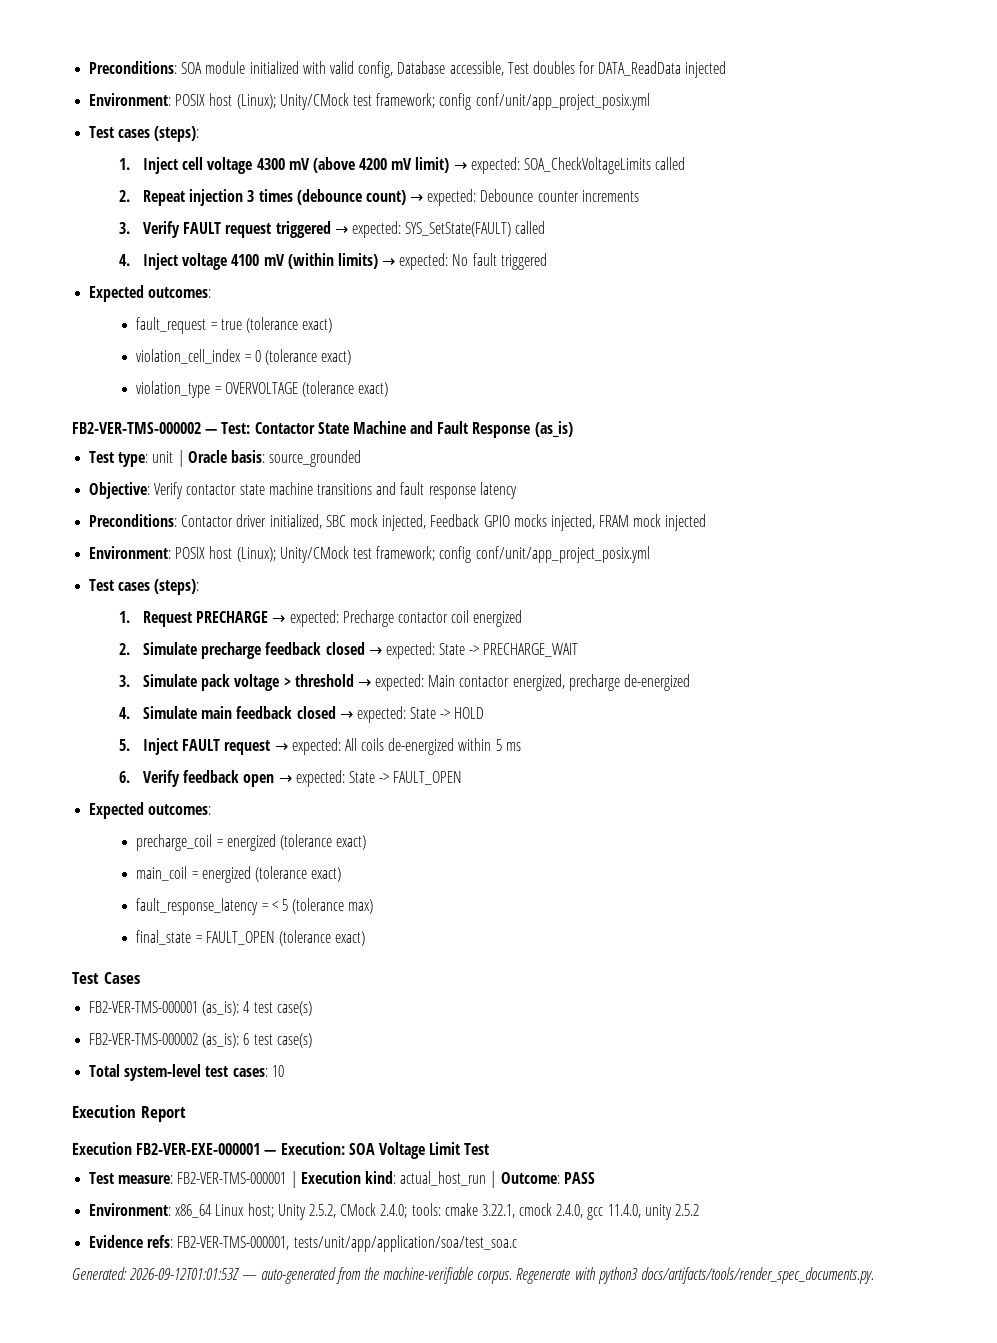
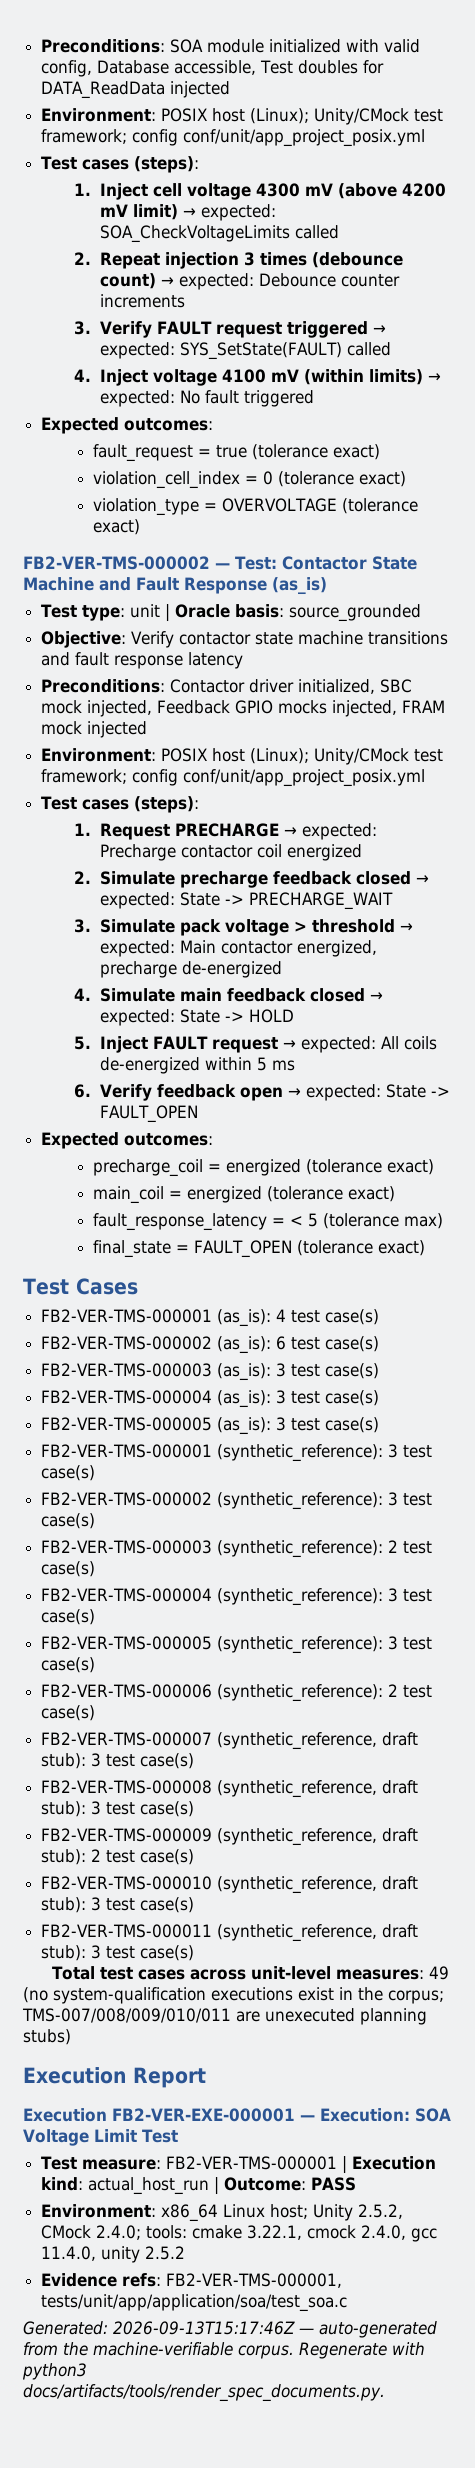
- Total system-level test cases: 10
+ FB2-VER-TMS-000003 (as_is): 3 test case(s)
+ FB2-VER-TMS-000004 (as_is): 3 test case(s)
+ FB2-VER-TMS-000005 (as_is): 3 test case(s)
+ FB2-VER-TMS-000001 (synthetic_reference): 3 test case(s)
+ FB2-VER-TMS-000002 (synthetic_reference): 3 test case(s)
+ FB2-VER-TMS-000003 (synthetic_reference): 2 test case(s)
+ FB2-VER-TMS-000004 (synthetic_reference): 3 test case(s)
+ FB2-VER-TMS-000005 (synthetic_reference): 3 test case(s)
+ FB2-VER-TMS-000006 (synthetic_reference): 2 test case(s)
+ FB2-VER-TMS-000007 (synthetic_reference, draft stub): 3 test case(s)
+ FB2-VER-TMS-000008 (synthetic_reference, draft stub): 3 test case(s)
+ FB2-VER-TMS-000009 (synthetic_reference, draft stub): 2 test case(s)
+ FB2-VER-TMS-000010 (synthetic_reference, draft stub): 3 test case(s)
+ FB2-VER-TMS-000011 (synthetic_reference, draft stub): 3 test case(s)
+ Total test cases across unit-level measures: 49 (no system-qualification executions exist in the corpus; TMS-007/008/009/010/011 are unexecuted planning stubs)
- Generated: 2026-09-12T01:01:53Z — auto-generated from the machine-verifiable corpus.
+ Generated: 2026-09-13T15:17:46Z — auto-generated from the machine-verifiable corpus.

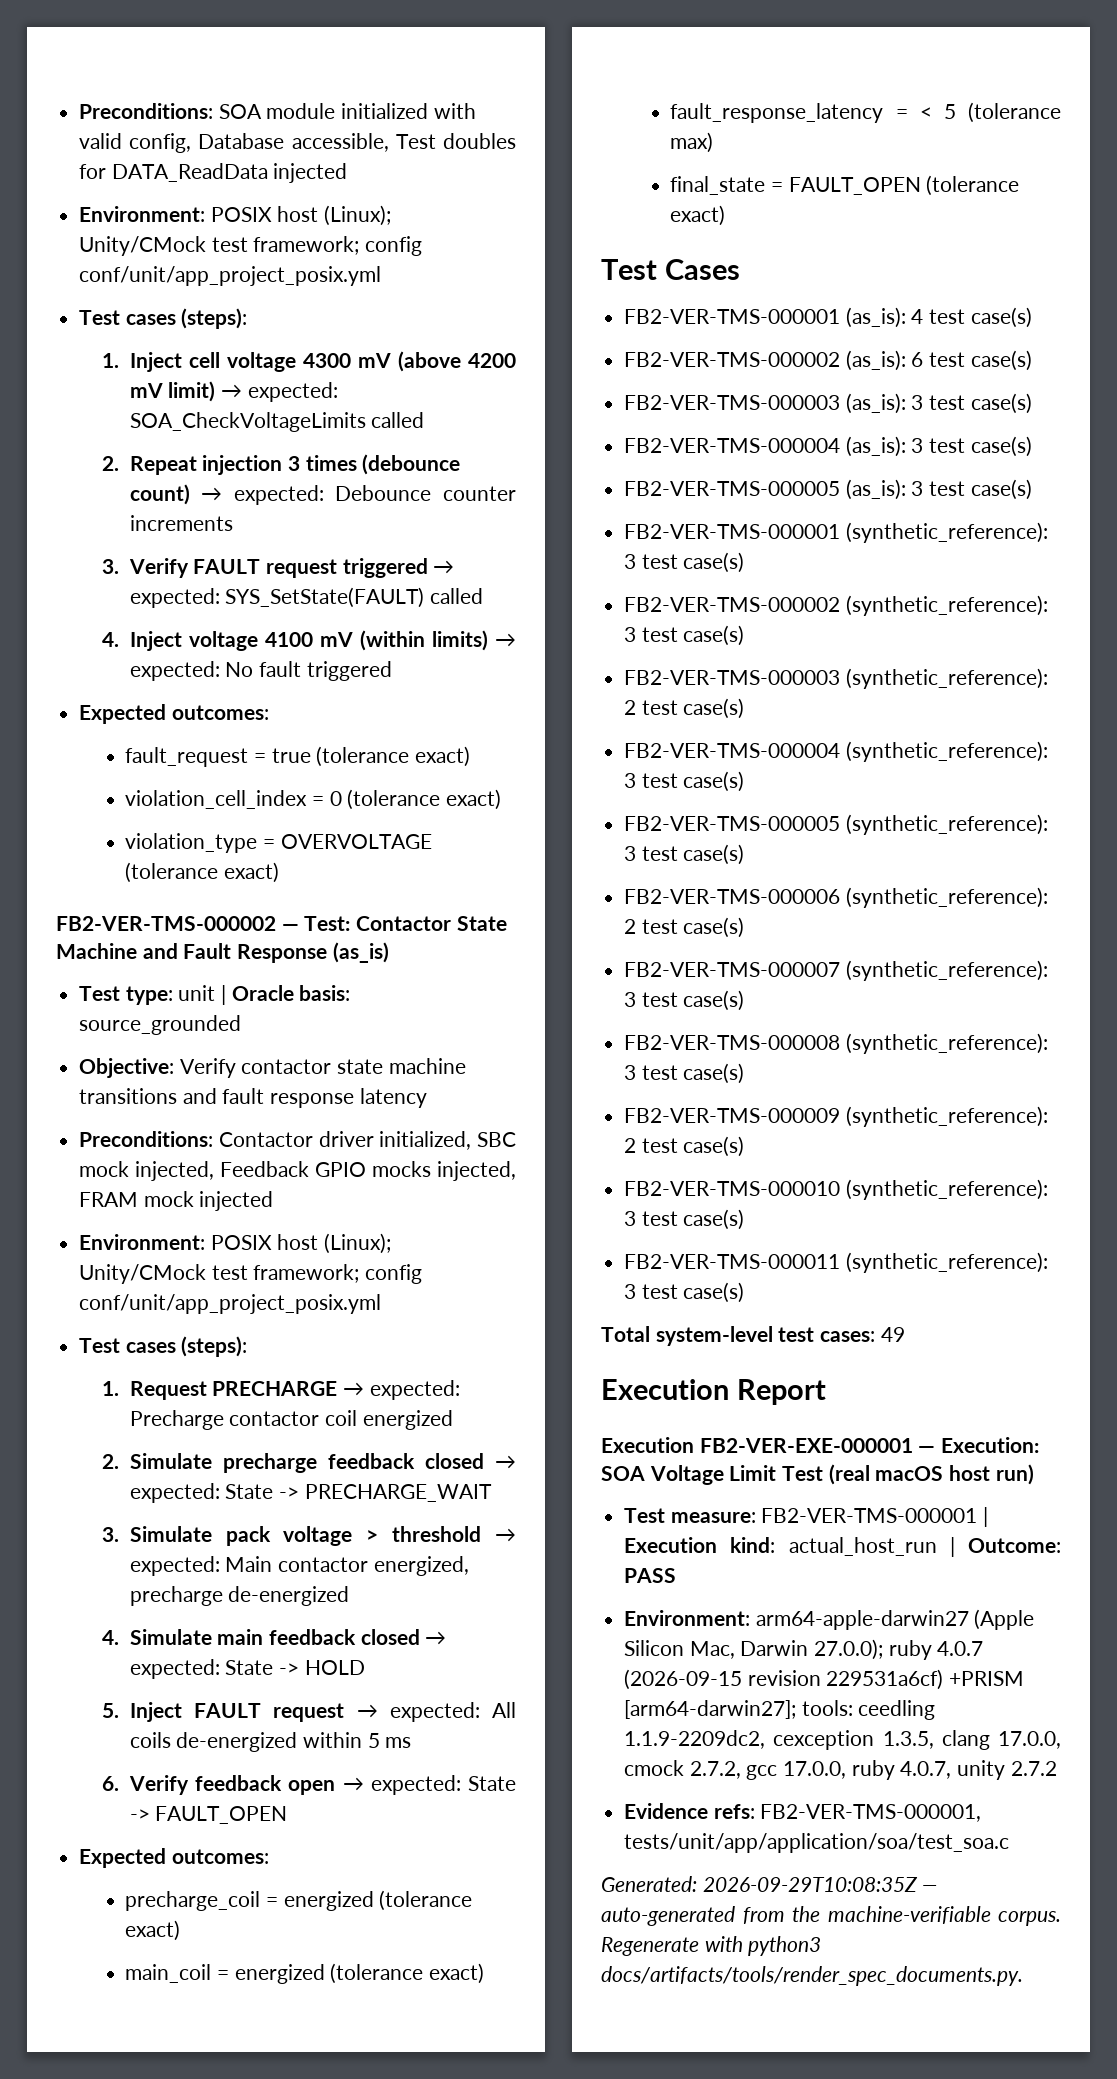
- FB2-VER-TMS-000007 (synthetic_reference, draft stub): 3 test case(s)
+ FB2-VER-TMS-000007 (synthetic_reference): 3 test case(s)
- FB2-VER-TMS-000008 (synthetic_reference, draft stub): 3 test case(s)
+ FB2-VER-TMS-000008 (synthetic_reference): 3 test case(s)
- FB2-VER-TMS-000009 (synthetic_reference, draft stub): 2 test case(s)
+ FB2-VER-TMS-000009 (synthetic_reference): 2 test case(s)
- FB2-VER-TMS-000010 (synthetic_reference, draft stub): 3 test case(s)
+ FB2-VER-TMS-000010 (synthetic_reference): 3 test case(s)
- FB2-VER-TMS-000011 (synthetic_reference, draft stub): 3 test case(s)
+ FB2-VER-TMS-000011 (synthetic_reference): 3 test case(s)
- Total test cases across unit-level measures: 49 (no system-qualification executions exist in the corpus; TMS-007/008/009/010/011 are unexecuted planning stubs)
+ Total system-level test cases: 49
- Execution FB2-VER-EXE-000001 — Execution: SOA Voltage Limit Test
+ Execution FB2-VER-EXE-000001 — Execution: SOA Voltage Limit Test (real macOS host run)
- Environment: x86_64 Linux host; Unity 2.5.2, CMock 2.4.0; tools: cmake 3.22.1, cmock 2.4.0, gcc 11.4.0, unity 2.5.2
+ Environment: arm64-apple-darwin27 (Apple Silicon Mac, Darwin 27.0.0); ruby 4.0.7 (2026-09-15 revision 229531a6cf) +PRISM [arm64-darwin27]; tools: ceedling 1.1.9-2209dc2, cexception 1.3.5, clang 17.0.0, cmock 2.7.2, gcc 17.0.0, ruby 4.0.7, unity 2.7.2
- Generated: 2026-09-13T15:17:46Z — auto-generated from the machine-verifiable corpus.
+ Generated: 2026-09-29T10:08:35Z — auto-generated from the machine-verifiable corpus.

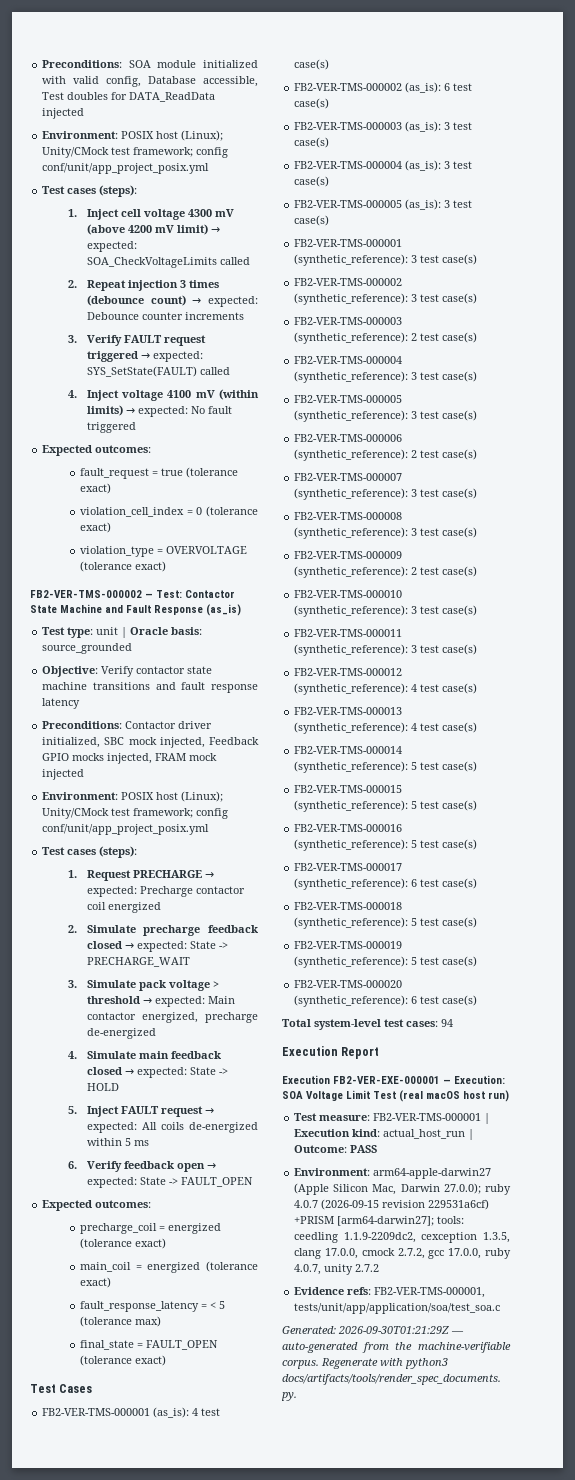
+ FB2-VER-TMS-000012 (synthetic_reference): 4 test case(s)
+ FB2-VER-TMS-000013 (synthetic_reference): 4 test case(s)
+ FB2-VER-TMS-000014 (synthetic_reference): 5 test case(s)
+ FB2-VER-TMS-000015 (synthetic_reference): 5 test case(s)
+ FB2-VER-TMS-000016 (synthetic_reference): 5 test case(s)
+ FB2-VER-TMS-000017 (synthetic_reference): 6 test case(s)
+ FB2-VER-TMS-000018 (synthetic_reference): 5 test case(s)
+ FB2-VER-TMS-000019 (synthetic_reference): 5 test case(s)
+ FB2-VER-TMS-000020 (synthetic_reference): 6 test case(s)
- Total system-level test cases: 49
+ Total system-level test cases: 94
- Generated: 2026-09-29T10:08:35Z — auto-generated from the machine-verifiable corpus.
+ Generated: 2026-09-30T01:21:29Z — auto-generated from the machine-verifiable corpus.

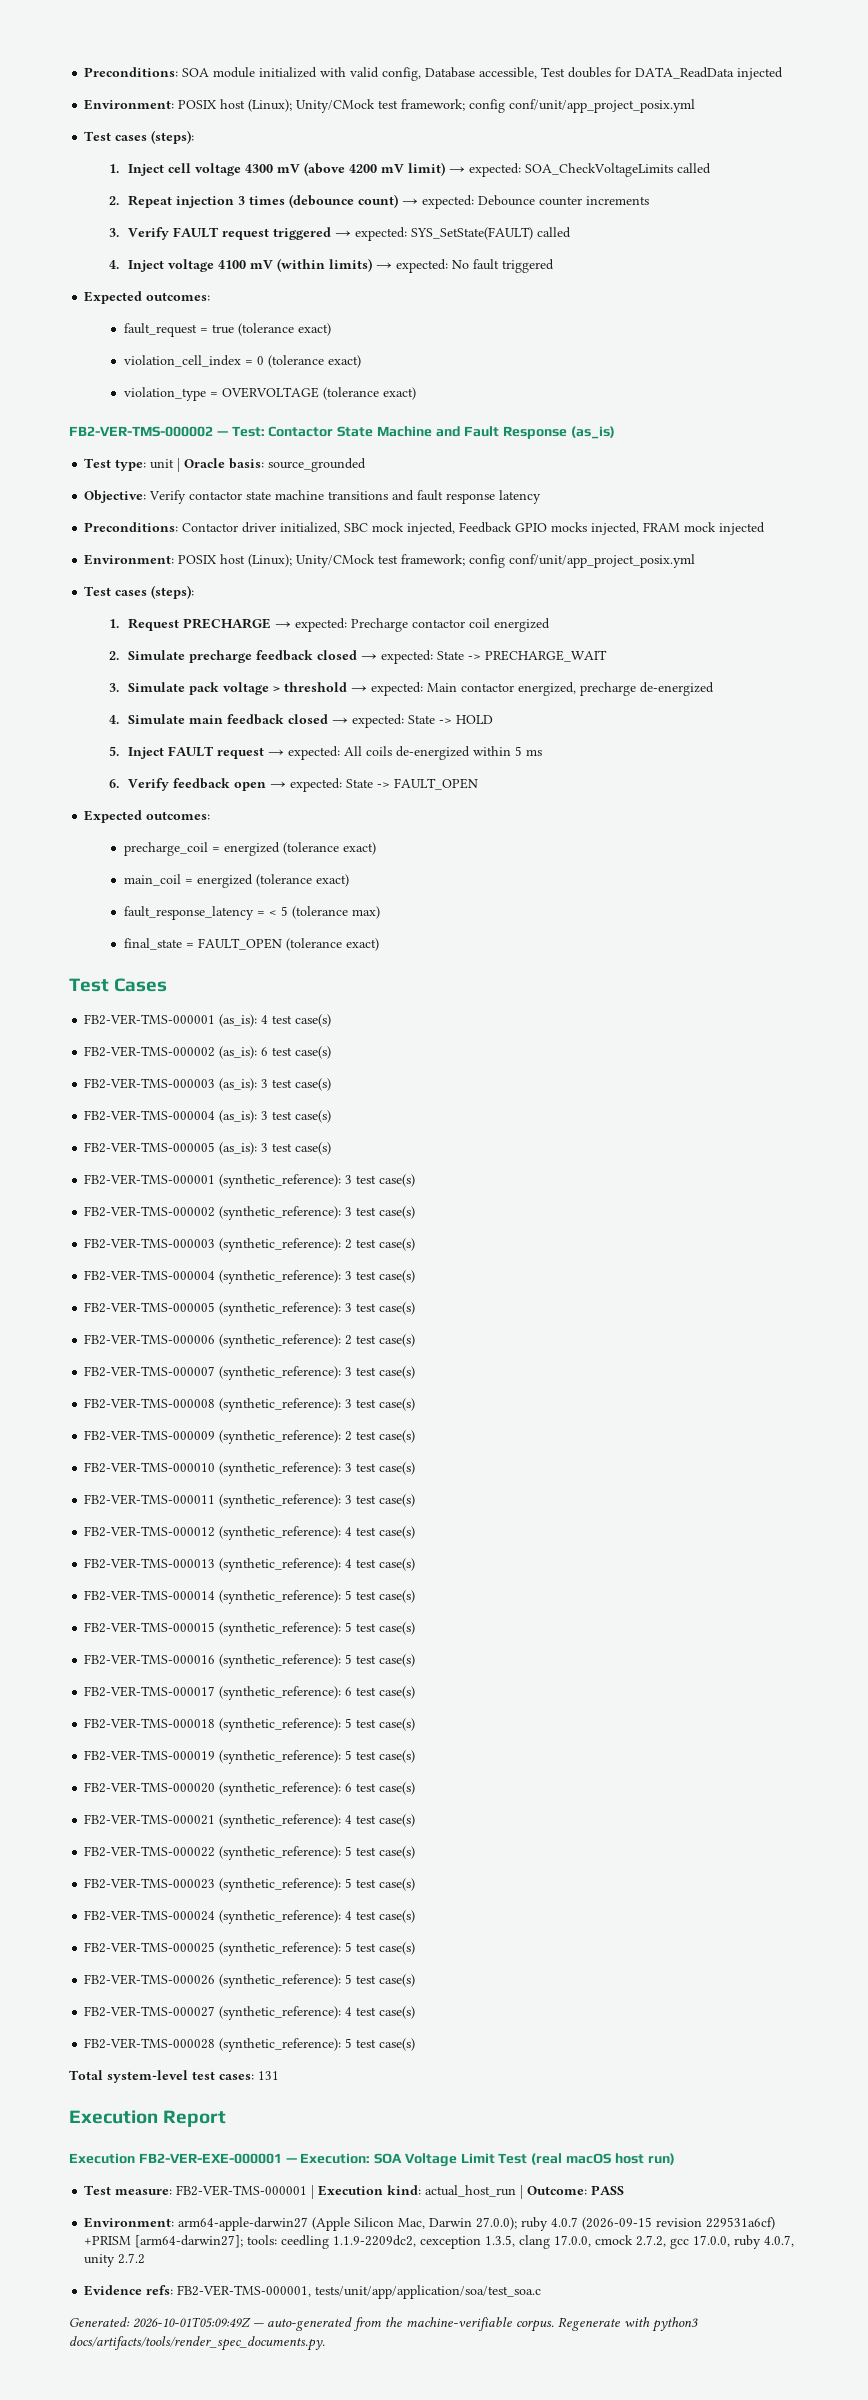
+ FB2-VER-TMS-000021 (synthetic_reference): 4 test case(s)
+ FB2-VER-TMS-000022 (synthetic_reference): 5 test case(s)
+ FB2-VER-TMS-000023 (synthetic_reference): 5 test case(s)
+ FB2-VER-TMS-000024 (synthetic_reference): 4 test case(s)
+ FB2-VER-TMS-000025 (synthetic_reference): 5 test case(s)
+ FB2-VER-TMS-000026 (synthetic_reference): 5 test case(s)
+ FB2-VER-TMS-000027 (synthetic_reference): 4 test case(s)
+ FB2-VER-TMS-000028 (synthetic_reference): 5 test case(s)
- Total system-level test cases: 94
+ Total system-level test cases: 131
- Generated: 2026-09-30T01:21:29Z — auto-generated from the machine-verifiable corpus.
+ Generated: 2026-10-01T05:09:49Z — auto-generated from the machine-verifiable corpus.

